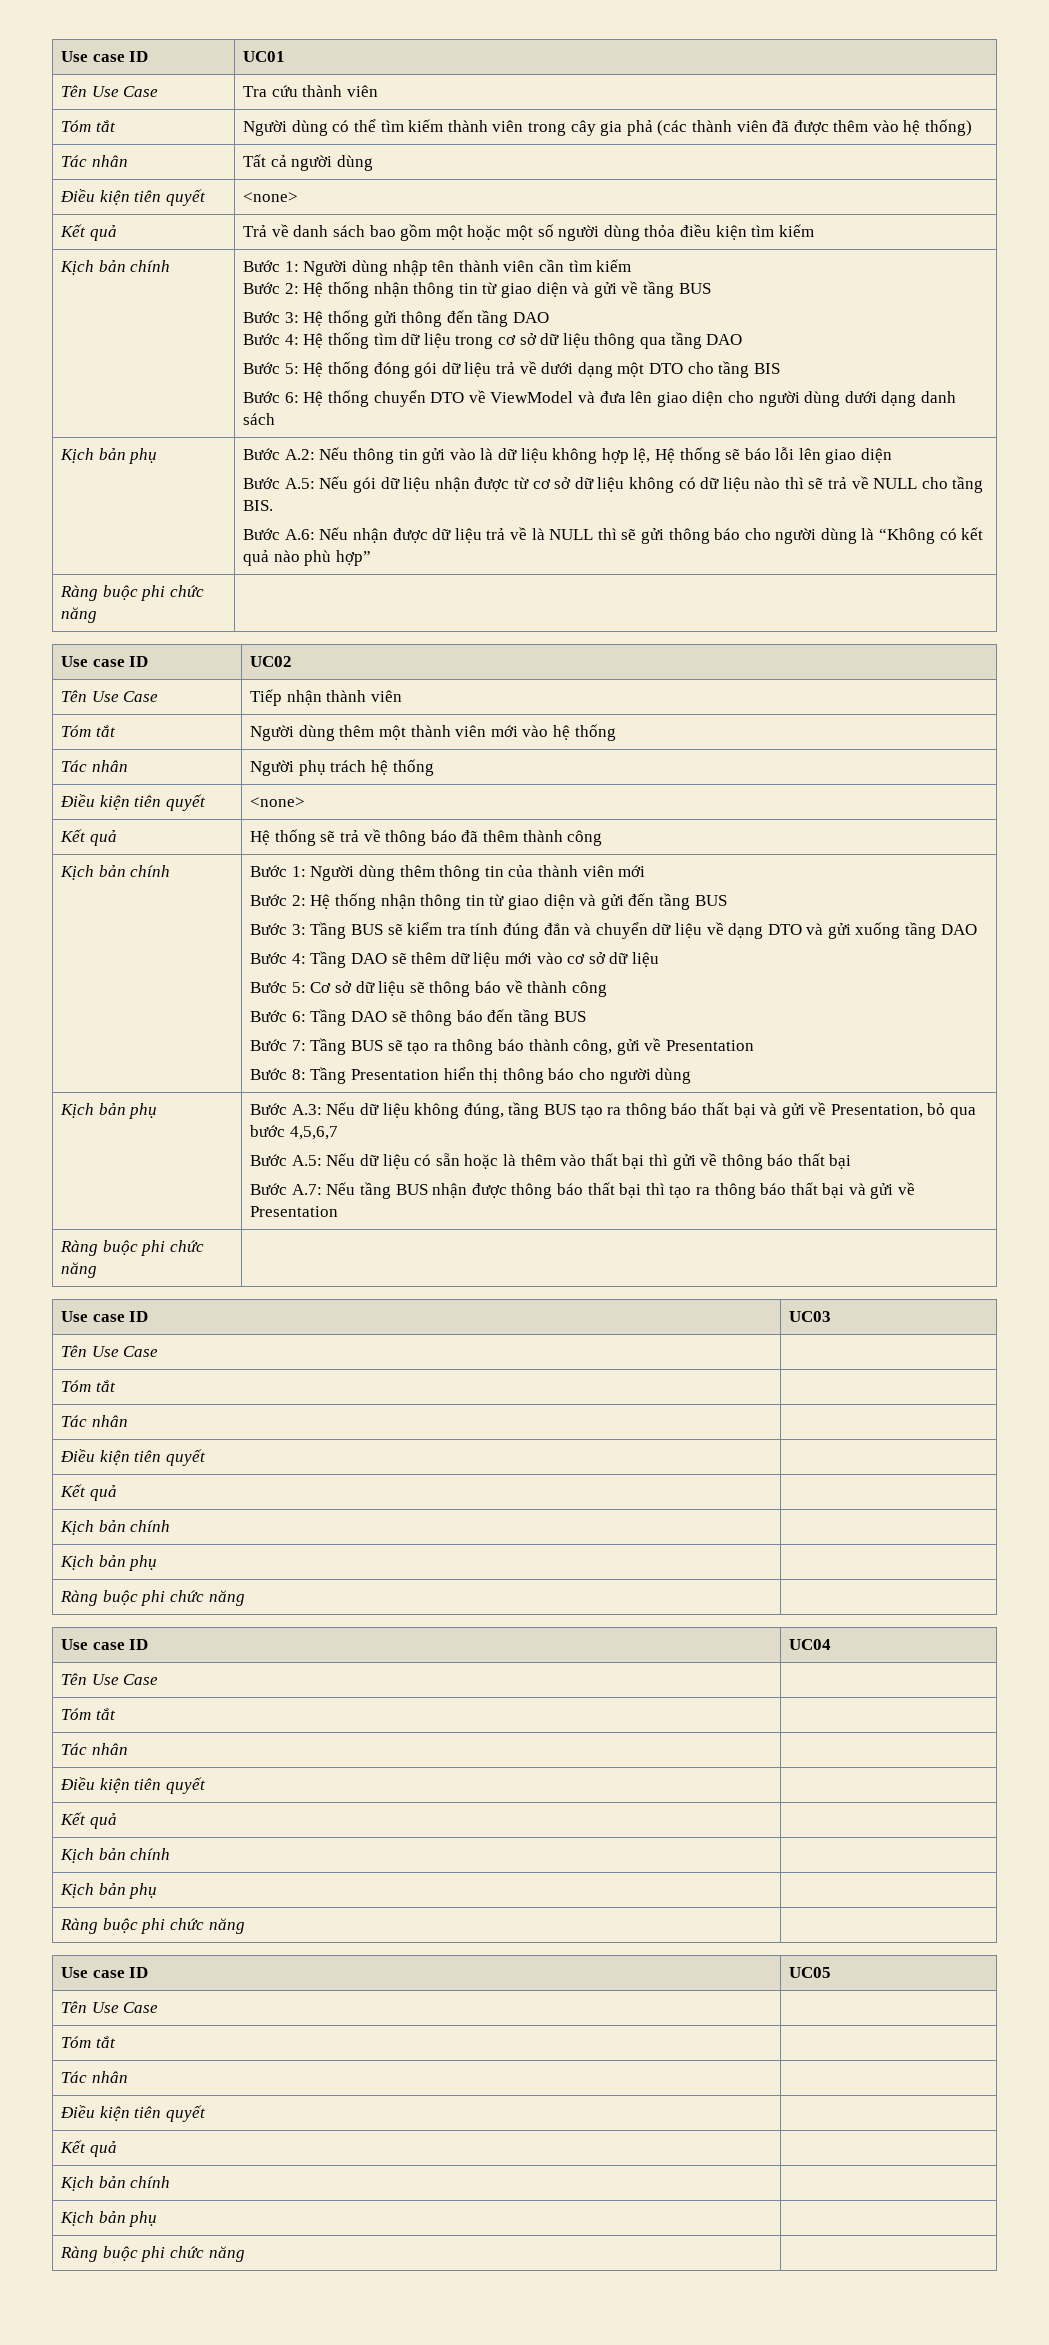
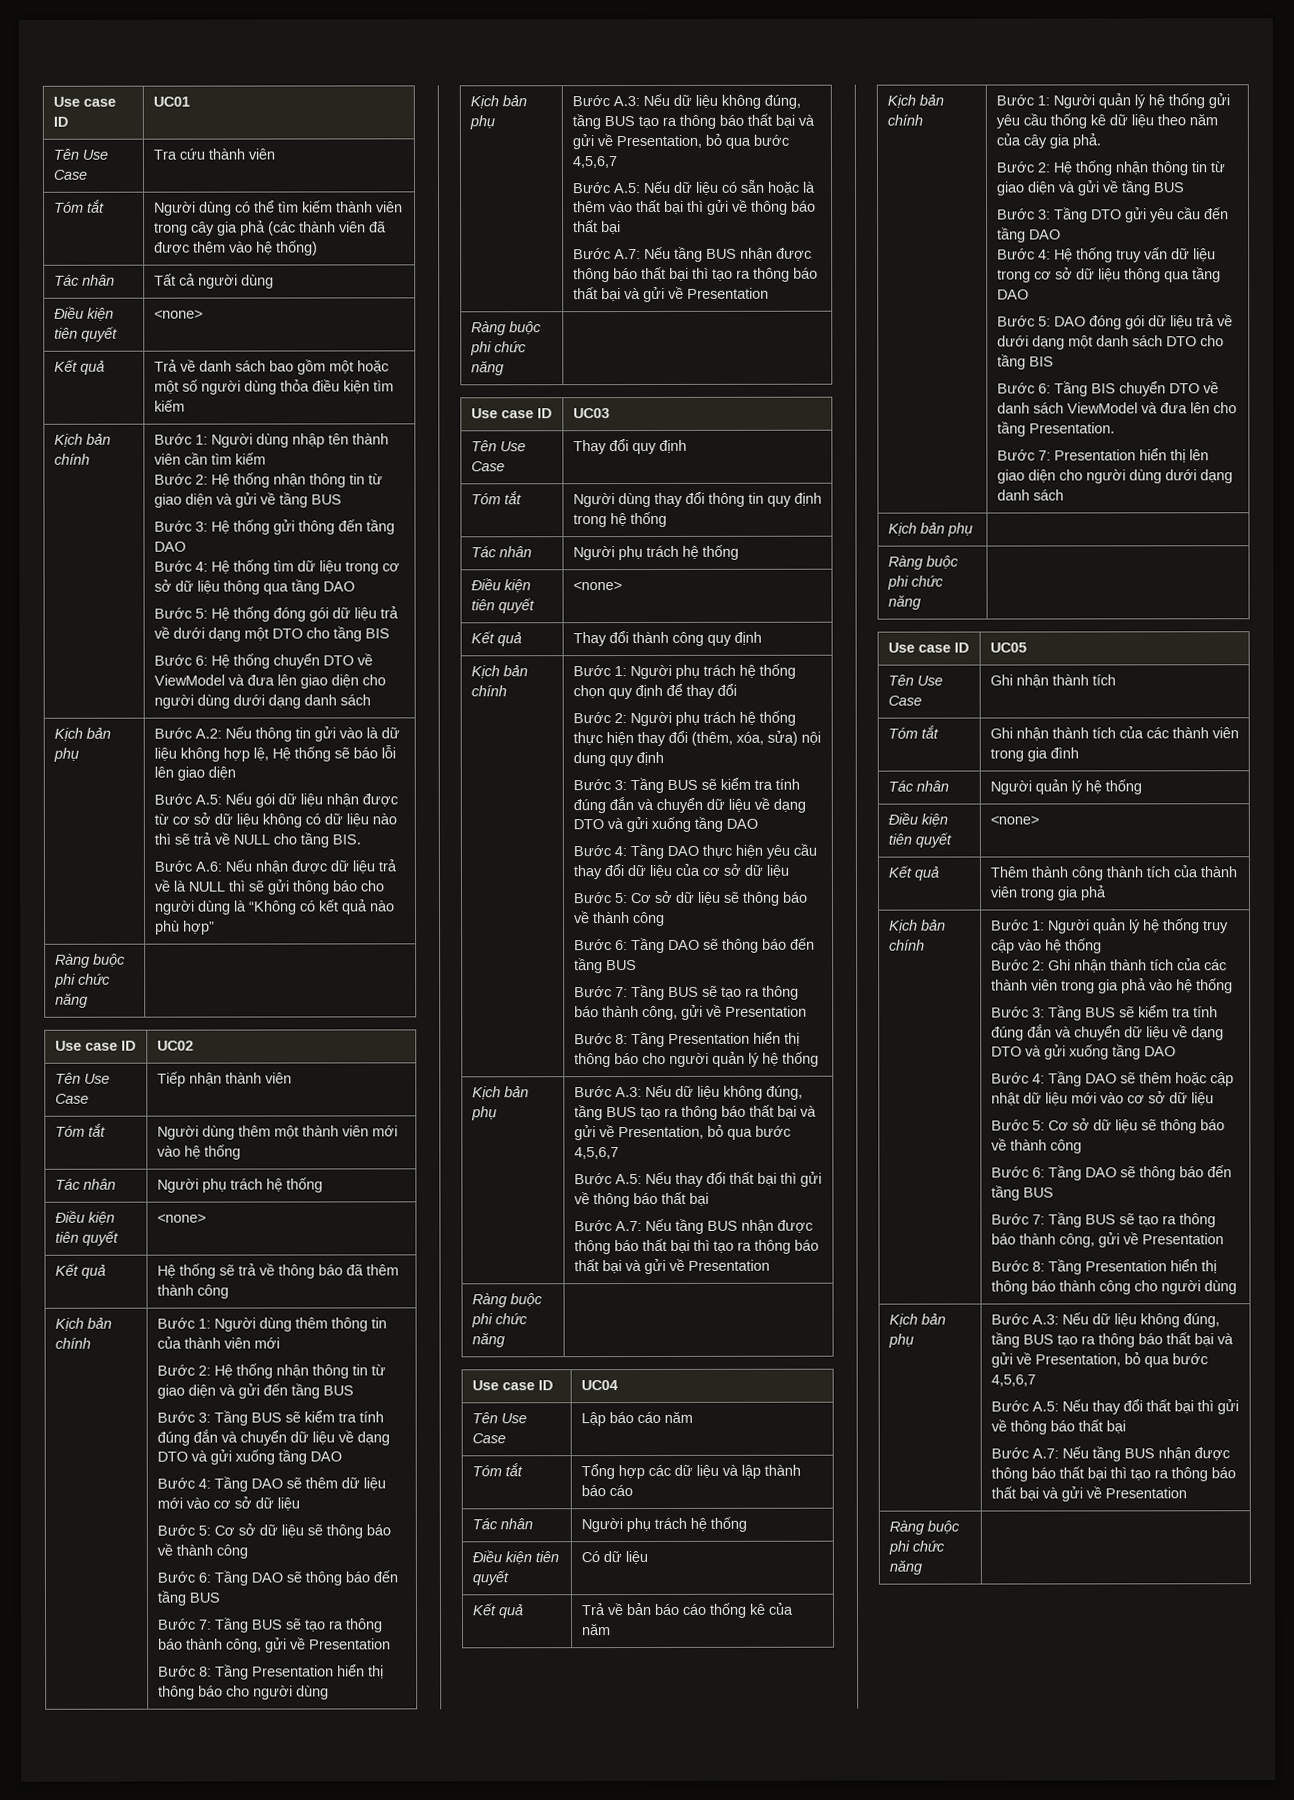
  Use case ID | UC03
- Tên Use Case |
- Tóm tắt |
- Tác nhân |
- Điều kiện tiên quyết |
- Kết quả |
- Kịch bản chính |
- Kịch bản phụ |
+ Tên Use Case | Thay đổi quy định
+ Tóm tắt | Người dùng thay đổi thông tin quy định trong hệ thống
+ Tác nhân | Người phụ trách hệ thống
+ Điều kiện tiên quyết | <none>
+ Kết quả | Thay đổi thành công quy định
+ Kịch bản chính | Bước 1: Người phụ trách hệ thống chọn quy định để thay đổi
+ Bước 2: Người phụ trách hệ thống thực hiện thay đổi (thêm, xóa, sửa) nội dung quy định
+ Bước 3: Tầng BUS sẽ kiểm tra tính đúng đắn và chuyển dữ liệu về dạng DTO và gửi xuống tầng DAO
+ Bước 4: Tầng DAO thực hiện yêu cầu thay đổi dữ liệu của cơ sở dữ liệu
+ Bước 5: Cơ sở dữ liệu sẽ thông báo về thành công
+ Bước 6: Tầng DAO sẽ thông báo đến tầng BUS
+ Bước 7: Tầng BUS sẽ tạo ra thông báo thành công, gửi về Presentation
+ Bước 8: Tầng Presentation hiển thị thông báo cho người quản lý hệ thống
+ Kịch bản phụ | Bước A.3: Nếu dữ liệu không đúng, tầng BUS tạo ra thông báo thất bại và gửi về Presentation, bỏ qua bước 4,5,6,7
+ Bước A.5: Nếu thay đổi thất bại thì gửi về thông báo thất bại
+ Bước A.7: Nếu tầng BUS nhận được thông báo thất bại thì tạo ra thông báo thất bại và gửi về Presentation
  Use case ID | UC04
- Tên Use Case |
- Tóm tắt |
- Tác nhân |
- Điều kiện tiên quyết |
- Kết quả |
- Kịch bản chính |
+ Tên Use Case | Lập báo cáo năm
+ Tóm tắt | Tổng hợp các dữ liệu và lập thành báo cáo
+ Tác nhân | Người phụ trách hệ thống
+ Điều kiện tiên quyết | Có dữ liệu
+ Kết quả | Trả về bản báo cáo thống kê của năm
+ Kịch bản chính | Bước 1: Người quản lý hệ thống gửi yêu cầu thống kê dữ liệu theo năm của cây gia phả.
+ Bước 2: Hệ thống nhận thông tin từ giao diện và gửi về tầng BUS
+ Bước 3: Tầng DTO gửi yêu cầu đến tầng DAO
+ Bước 4: Hệ thống truy vấn dữ liệu trong cơ sở dữ liệu thông qua tầng DAO
+ Bước 5: DAO đóng gói dữ liệu trả về dưới dạng một danh sách DTO cho tầng BIS
+ Bước 6: Tầng BIS chuyển DTO về danh sách ViewModel và đưa lên cho tầng Presentation.
+ Bước 7: Presentation hiển thị lên giao diện cho người dùng dưới dạng danh sách
  Use case ID | UC05
- Tên Use Case |
- Tóm tắt |
- Tác nhân |
- Điều kiện tiên quyết |
- Kết quả |
- Kịch bản chính |
- Kịch bản phụ |
+ Tên Use Case | Ghi nhận thành tích
+ Tóm tắt | Ghi nhận thành tích của các thành viên trong gia đình
+ Tác nhân | Người quản lý hệ thống
+ Điều kiện tiên quyết | <none>
+ Kết quả | Thêm thành công thành tích của thành viên trong gia phả
+ Kịch bản chính | Bước 1: Người quản lý hệ thống truy cập vào hệ thống
+ Bước 2: Ghi nhận thành tích của các thành viên trong gia phả vào hệ thống
+ Bước 3: Tầng BUS sẽ kiểm tra tính đúng đắn và chuyển dữ liệu về dạng DTO và gửi xuống tầng DAO
+ Bước 4: Tầng DAO sẽ thêm hoặc cập nhật dữ liệu mới vào cơ sở dữ liệu
+ Bước 5: Cơ sở dữ liệu sẽ thông báo về thành công
+ Bước 6: Tầng DAO sẽ thông báo đến tầng BUS
+ Bước 7: Tầng BUS sẽ tạo ra thông báo thành công, gửi về Presentation
+ Bước 8: Tầng Presentation hiển thị thông báo thành công cho người dùng
+ Kịch bản phụ | Bước A.3: Nếu dữ liệu không đúng, tầng BUS tạo ra thông báo thất bại và gửi về Presentation, bỏ qua bước 4,5,6,7
+ Bước A.5: Nếu thay đổi thất bại thì gửi về thông báo thất bại
+ Bước A.7: Nếu tầng BUS nhận được thông báo thất bại thì tạo ra thông báo thất bại và gửi về Presentation

